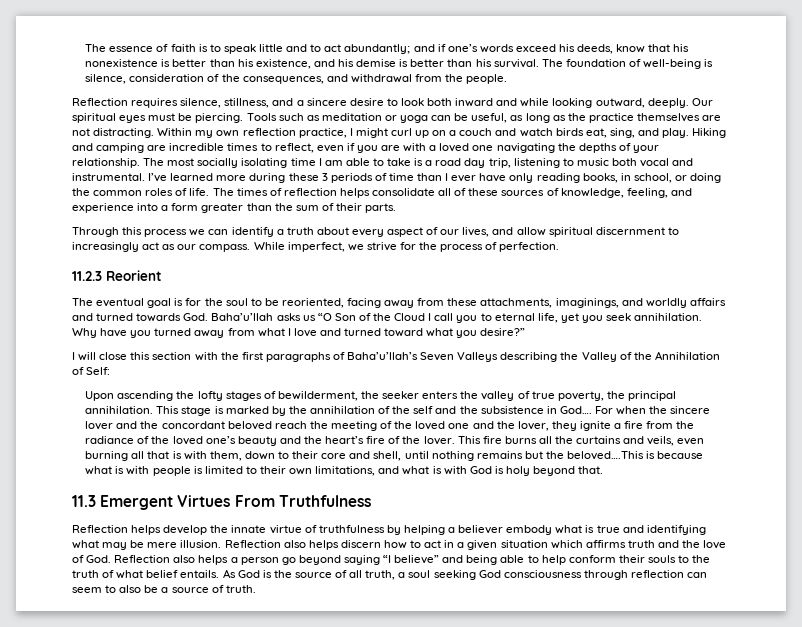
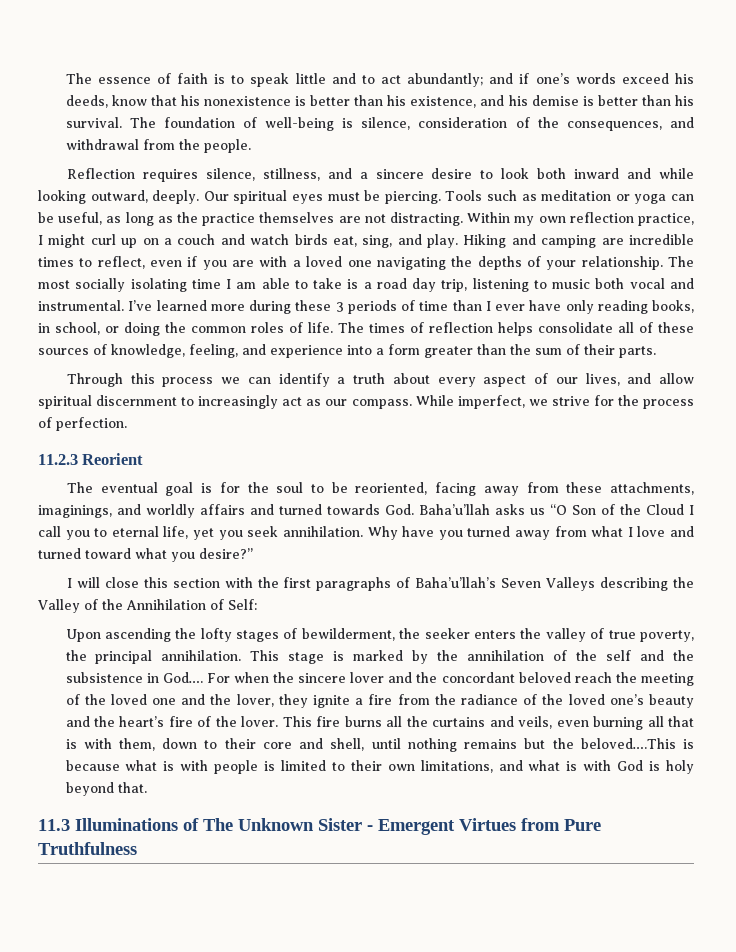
- 11.3 Emergent Virtues From Truthfulness
- Reflection helps develop the innate virtue of truthfulness by helping a believer embody what is true and identifying what may be mere illusion. Reflection also helps discern how to act in a given situation which affirms truth and the love of God. Reflection also helps a person go beyond saying “I believe” and being able to help conform their souls to the truth of what belief entails. As God is the source of all truth, a soul seeking God consciousness through reflection can seem to also be a source of truth.
+ 11.3 Illuminations of The Unknown Sister - Emergent Virtues from Pure Truthfulness

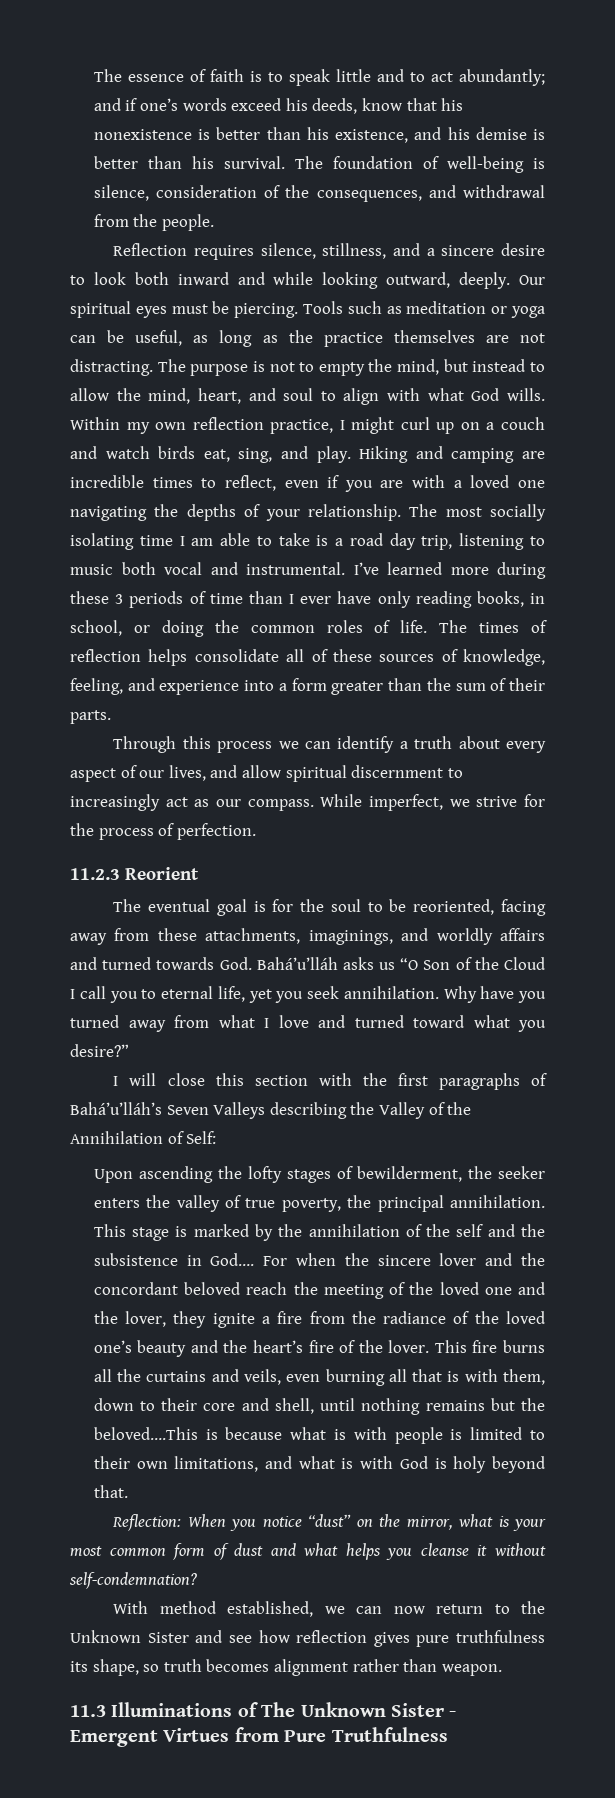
+ The purpose is not to empty the mind, but instead to allow the mind, heart, and soul to align with what God wills.
- The eventual goal is for the soul to be reoriented, facing away from these attachments, imaginings, and worldly affairs and turned towards God. Baha’u’llah asks us “O Son of the Cloud I call you to eternal life, yet you seek annihilation.
+ The eventual goal is for the soul to be reoriented, facing away from these attachments, imaginings, and worldly affairs and turned towards God. Bahá’u’lláh asks us “O Son of the Cloud I call you to eternal life, yet you seek annihilation.
- I will close this section with the first paragraphs of Baha’u’llah’s Seven Valleys describing the Valley of the Annihilation of Self:
+ I will close this section with the first paragraphs of Bahá’u’lláh’s Seven Valleys describing the Valley of the Annihilation of Self:
+ Reflection: When you notice “dust” on the mirror, what is your most common form of dust and what helps you cleanse it without self-condemnation?
+ With method established, we can now return to the Unknown Sister and see how reflection gives pure truthfulness its shape, so truth becomes alignment rather than weapon.

